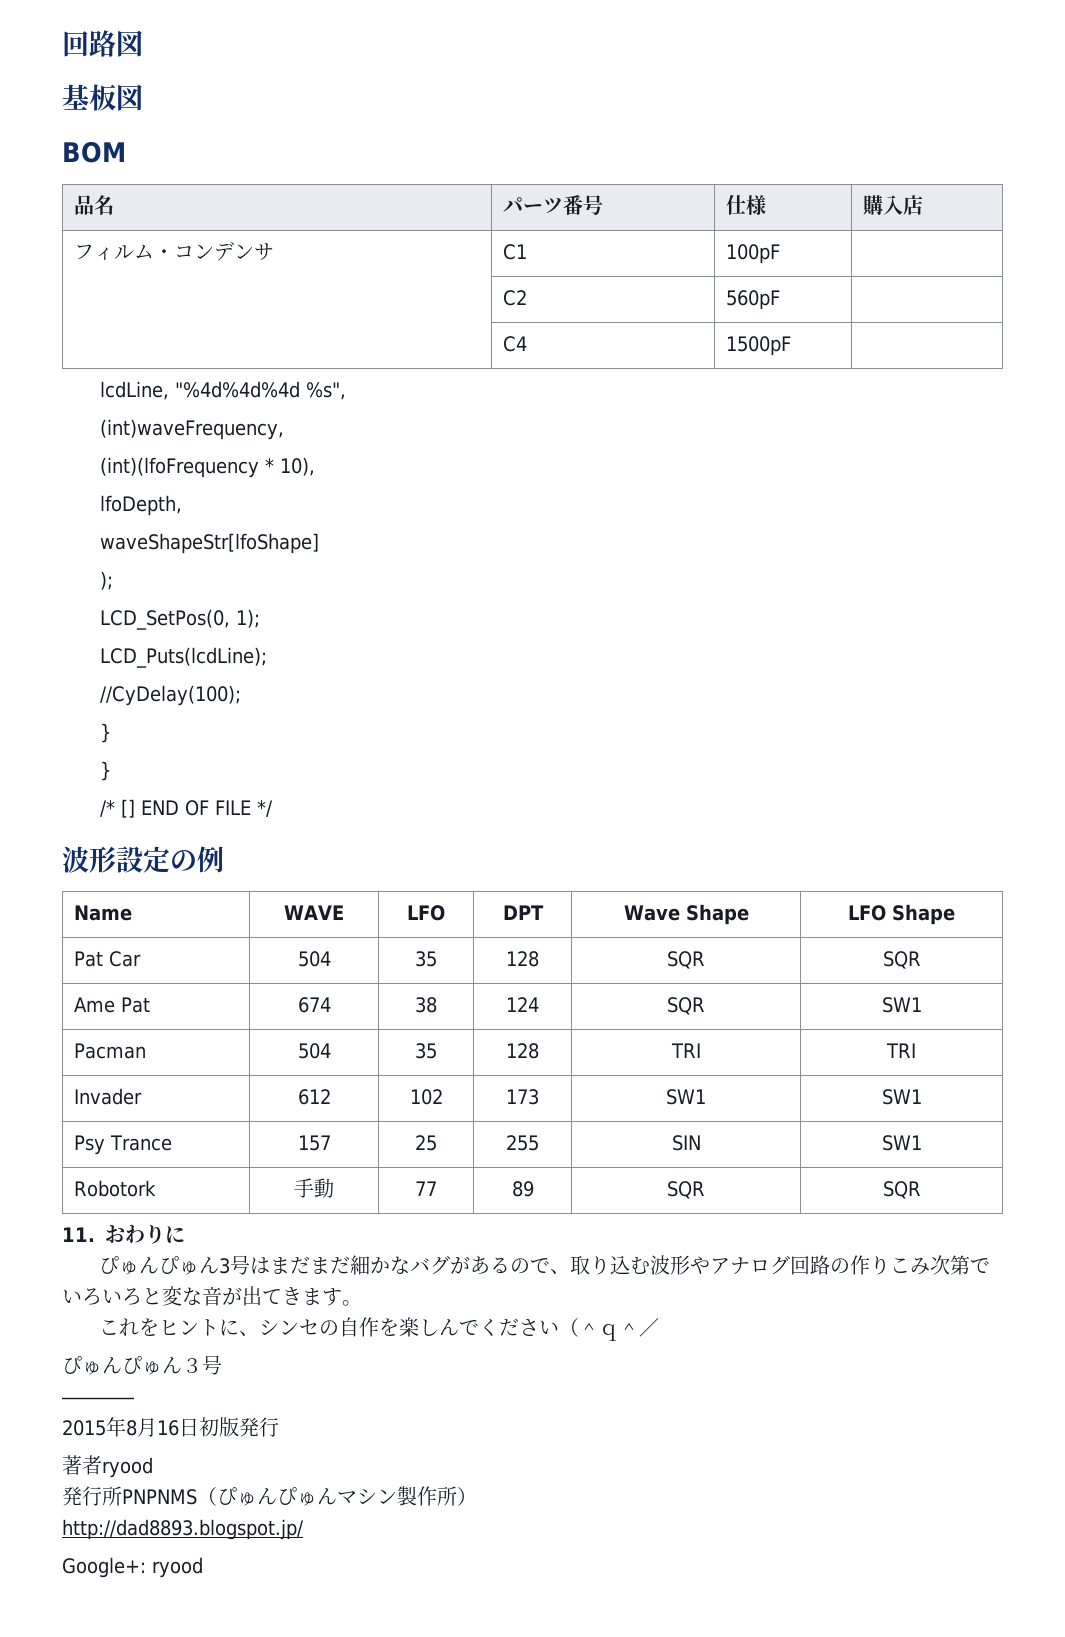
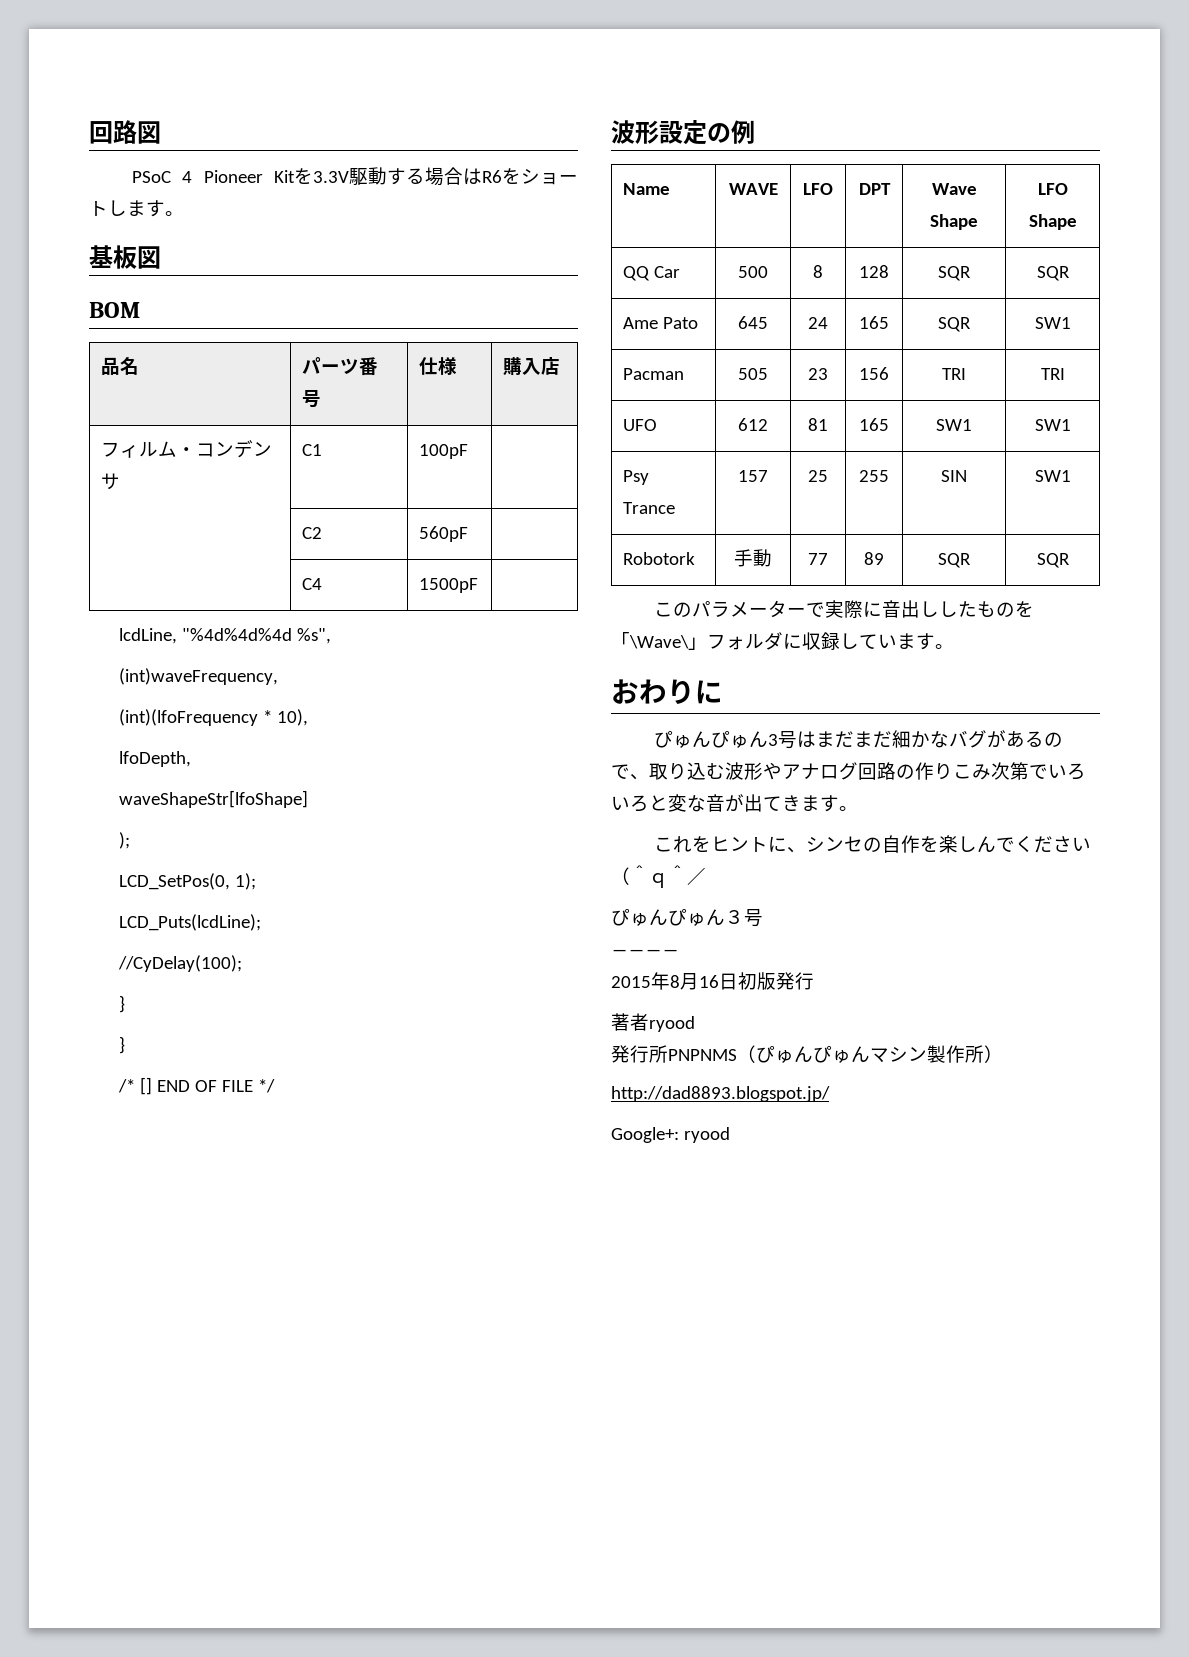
+ PSoC 4 Pioneer Kitを3.3V駆動する場合はR6をショートします。
- Pat Car | 504 | 35 | 128 | SQR | SQR
+ QQ Car | 500 | 8 | 128 | SQR | SQR
- Ame Pat | 674 | 38 | 124 | SQR | SW1
+ Ame Pato | 645 | 24 | 165 | SQR | SW1
- Pacman | 504 | 35 | 128 | TRI | TRI
+ Pacman | 505 | 23 | 156 | TRI | TRI
- Invader | 612 | 102 | 173 | SW1 | SW1
+ UFO | 612 | 81 | 165 | SW1 | SW1
- 11.おわりに
+ このパラメーターで実際に音出ししたものを「\Wave\」フォルダに収録しています。
+ おわりに

